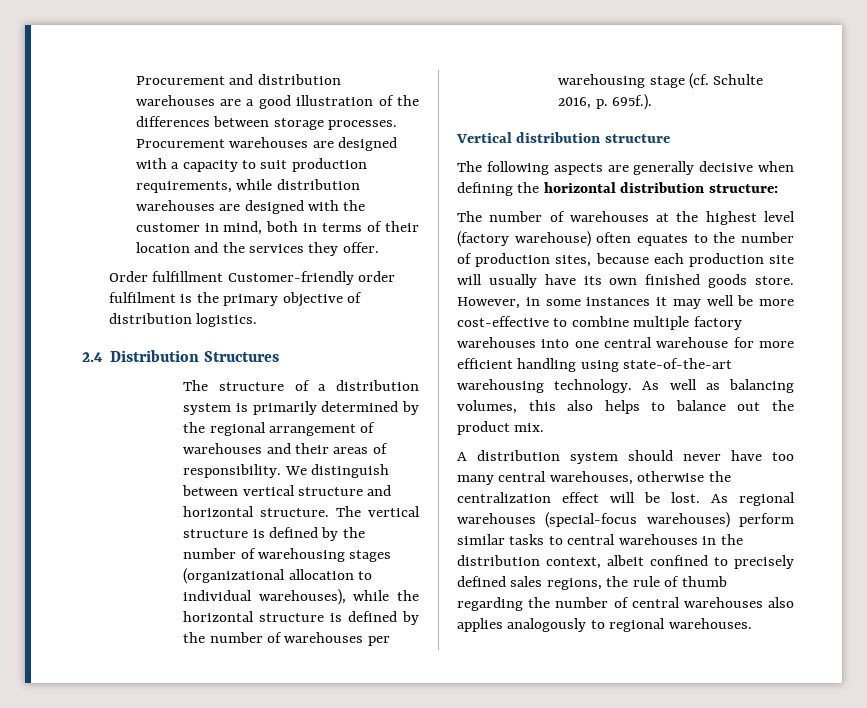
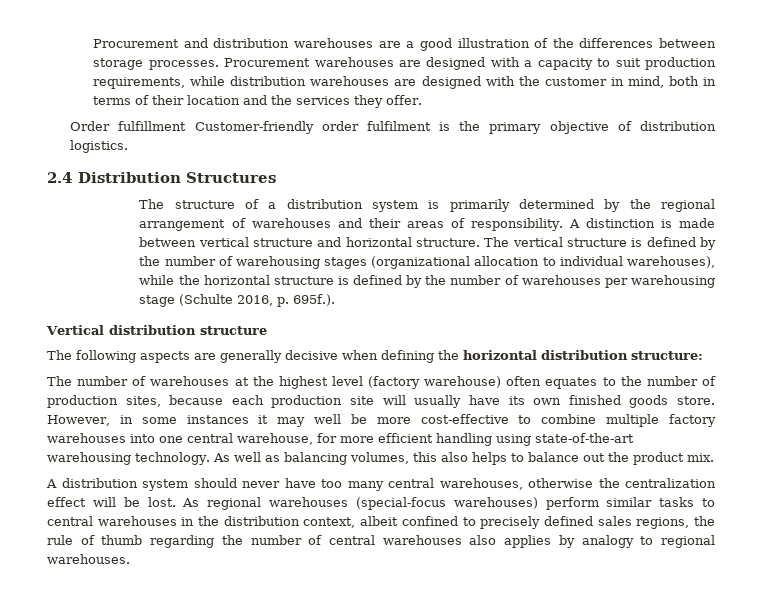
- We distinguish between vertical structure and horizontal structure.
+ A distinction is made between vertical structure and horizontal structure.
- The vertical structure is defined by the number of warehousing stages (organizational allocation to individual warehouses), while the horizontal structure is defined by the number of warehouses per warehousing stage (cf. Schulte 2016, p. 695f.).
+ The vertical structure is defined by the number of warehousing stages (organizational allocation to individual warehouses), while the horizontal structure is defined by the number of warehouses per warehousing stage (Schulte 2016, p. 695f.).
- However, in some instances it may well be more cost-effective to combine multiple factory warehouses into one central warehouse for more efficient handling using state-of-the-art warehousing technology.
+ However, in some instances it may well be more cost-effective to combine multiple factory warehouses into one central warehouse, for more efficient handling using state-of-the-art warehousing technology.
- As regional warehouses (special-focus warehouses) perform similar tasks to central warehouses in the distribution context, albeit confined to precisely defined sales regions, the rule of thumb regarding the number of central warehouses also applies analogously to regional warehouses.
+ As regional warehouses (special-focus warehouses) perform similar tasks to central warehouses in the distribution context, albeit confined to precisely defined sales regions, the rule of thumb regarding the number of central warehouses also applies by analogy to regional warehouses.

